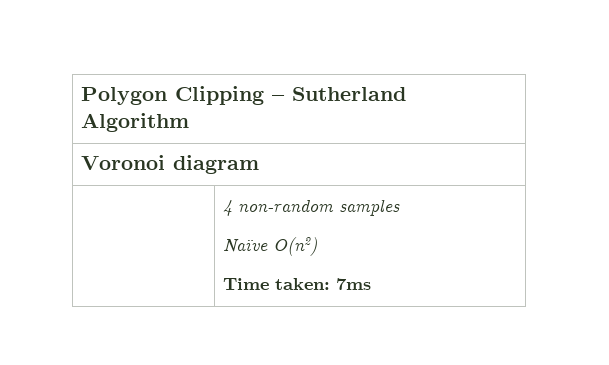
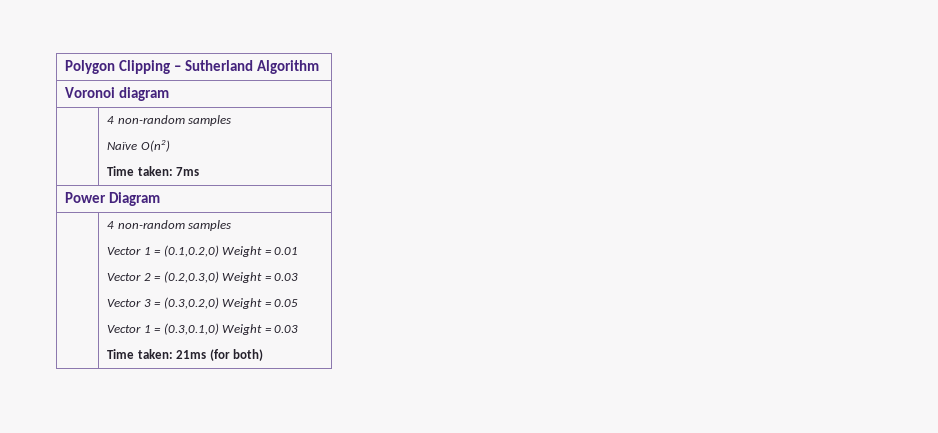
+ Power Diagram
+ | 4 non-random samples
+ Vector 1 = (0.1,0.2,0) Weight = 0.01
+ Vector 2 = (0.2,0.3,0) Weight = 0.03
+ Vector 3 = (0.3,0.2,0) Weight = 0.05
+ Vector 1 = (0.3,0.1,0) Weight = 0.03
+ Time taken: 21ms (for both)

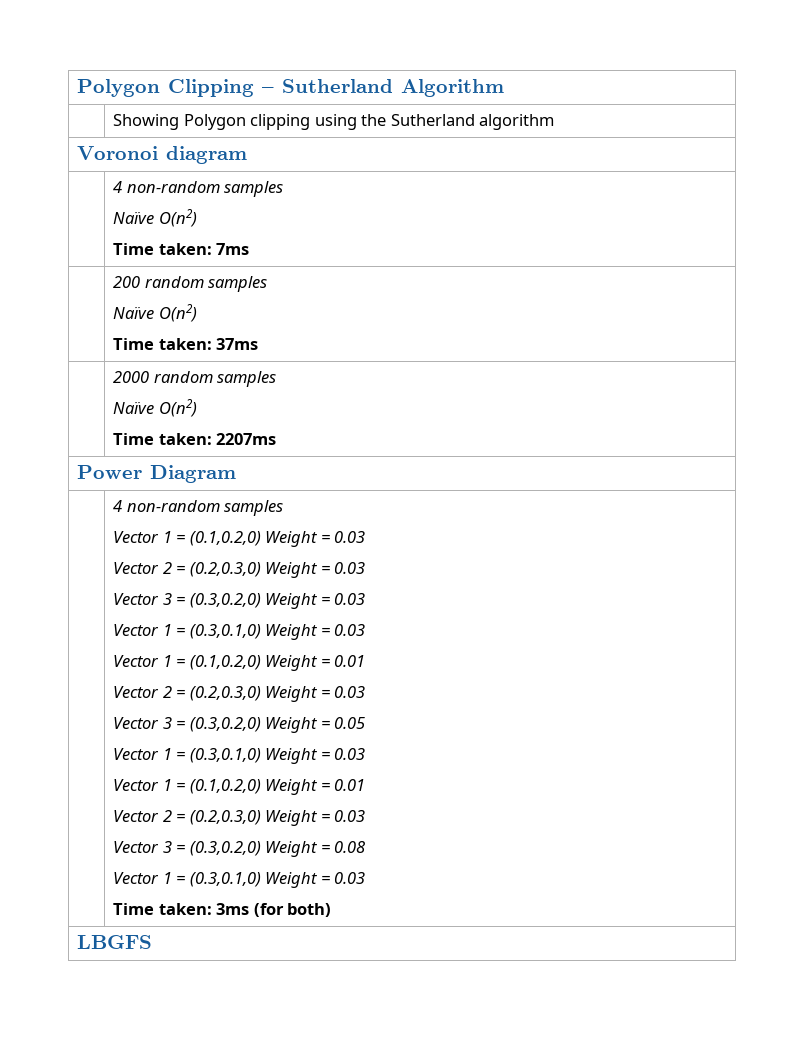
+ | Showing Polygon clipping using the Sutherland algorithm
+ | 200 random samples
+ Naïve O(n2)
+ Time taken: 37ms
+ | 2000 random samples
+ Naïve O(n2)
+ Time taken: 2207ms
+ Vector 1 = (0.1,0.2,0) Weight = 0.03
+ Vector 2 = (0.2,0.3,0) Weight = 0.03
+ Vector 3 = (0.3,0.2,0) Weight = 0.03
+ Vector 1 = (0.3,0.1,0) Weight = 0.03
  Vector 3 = (0.3,0.2,0) Weight = 0.05
  Vector 1 = (0.3,0.1,0) Weight = 0.03
- Time taken: 21ms (for both)
+ Vector 1 = (0.1,0.2,0) Weight = 0.01
+ Vector 2 = (0.2,0.3,0) Weight = 0.03
+ Vector 3 = (0.3,0.2,0) Weight = 0.08
+ Vector 1 = (0.3,0.1,0) Weight = 0.03
+ Time taken: 3ms (for both)
+ LBGFS

